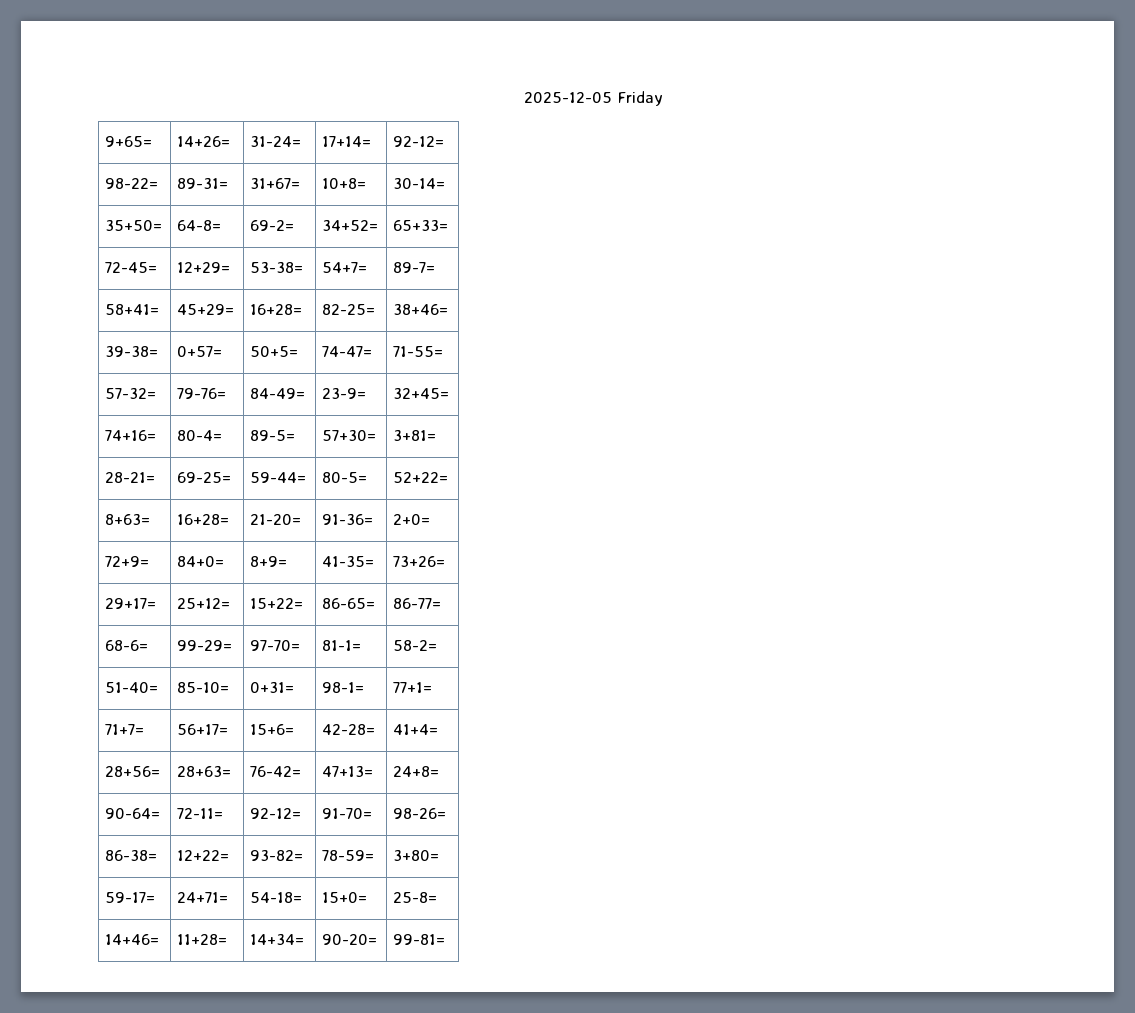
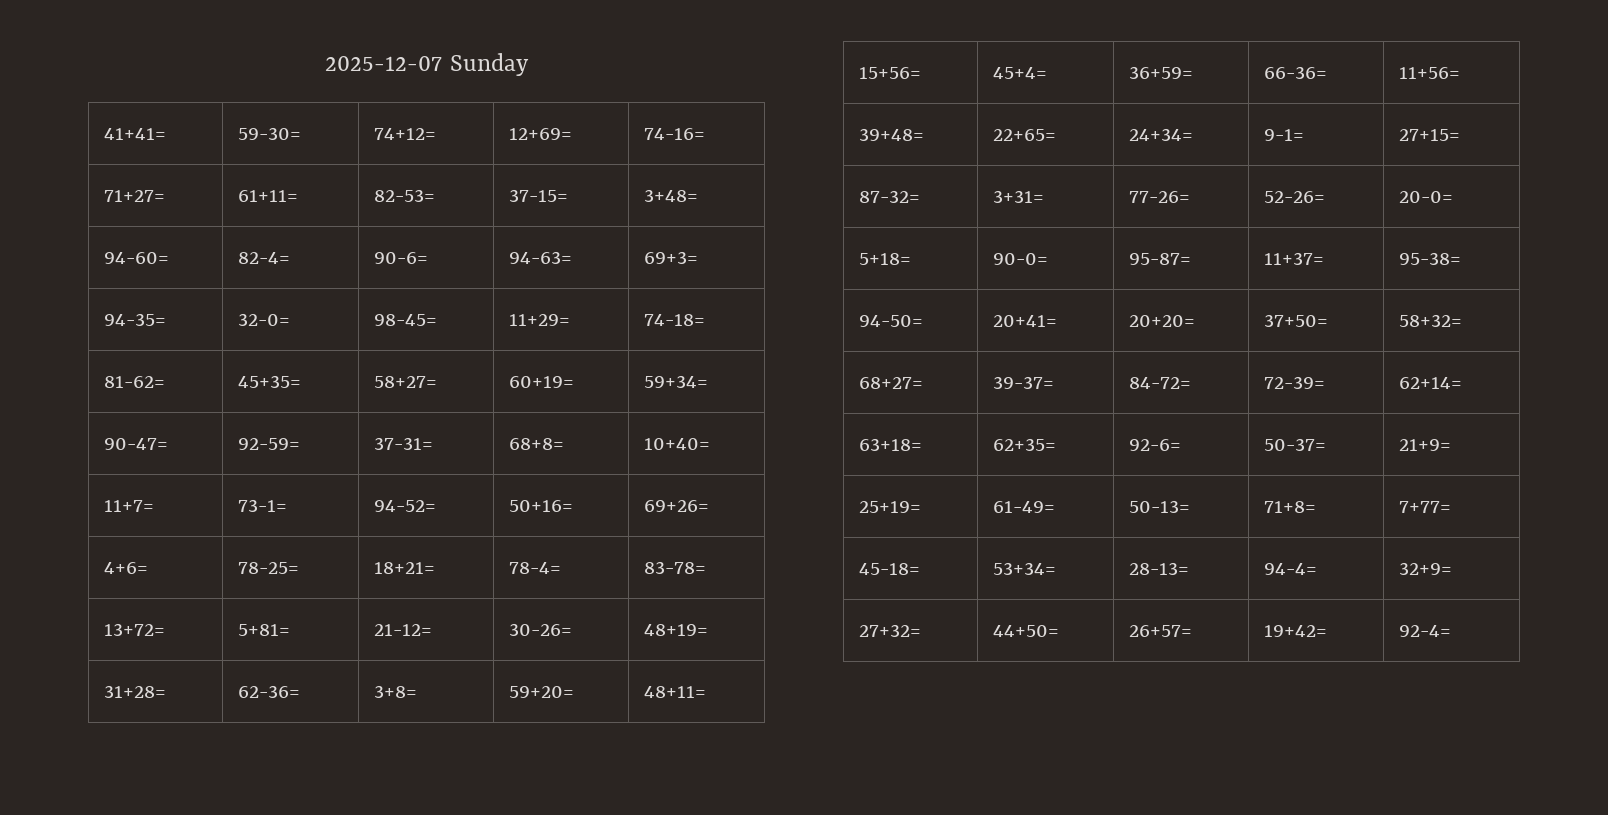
- 2025-12-05 Friday
- 9+65= | 14+26= | 31-24= | 17+14= | 92-12=
- 98-22= | 89-31= | 31+67= | 10+8= | 30-14=
- 35+50= | 64-8= | 69-2= | 34+52= | 65+33=
- 72-45= | 12+29= | 53-38= | 54+7= | 89-7=
- 58+41= | 45+29= | 16+28= | 82-25= | 38+46=
- 39-38= | 0+57= | 50+5= | 74-47= | 71-55=
- 57-32= | 79-76= | 84-49= | 23-9= | 32+45=
- 74+16= | 80-4= | 89-5= | 57+30= | 3+81=
- 28-21= | 69-25= | 59-44= | 80-5= | 52+22=
- 8+63= | 16+28= | 21-20= | 91-36= | 2+0=
- 72+9= | 84+0= | 8+9= | 41-35= | 73+26=
- 29+17= | 25+12= | 15+22= | 86-65= | 86-77=
- 68-6= | 99-29= | 97-70= | 81-1= | 58-2=
- 51-40= | 85-10= | 0+31= | 98-1= | 77+1=
- 71+7= | 56+17= | 15+6= | 42-28= | 41+4=
- 28+56= | 28+63= | 76-42= | 47+13= | 24+8=
- 90-64= | 72-11= | 92-12= | 91-70= | 98-26=
- 86-38= | 12+22= | 93-82= | 78-59= | 3+80=
- 59-17= | 24+71= | 54-18= | 15+0= | 25-8=
- 14+46= | 11+28= | 14+34= | 90-20= | 99-81=
+ 2025-12-07 Sunday
+ 41+41= | 59-30= | 74+12= | 12+69= | 74-16=
+ 71+27= | 61+11= | 82-53= | 37-15= | 3+48=
+ 94-60= | 82-4= | 90-6= | 94-63= | 69+3=
+ 94-35= | 32-0= | 98-45= | 11+29= | 74-18=
+ 81-62= | 45+35= | 58+27= | 60+19= | 59+34=
+ 90-47= | 92-59= | 37-31= | 68+8= | 10+40=
+ 11+7= | 73-1= | 94-52= | 50+16= | 69+26=
+ 4+6= | 78-25= | 18+21= | 78-4= | 83-78=
+ 13+72= | 5+81= | 21-12= | 30-26= | 48+19=
+ 31+28= | 62-36= | 3+8= | 59+20= | 48+11=
+ 15+56= | 45+4= | 36+59= | 66-36= | 11+56=
+ 39+48= | 22+65= | 24+34= | 9-1= | 27+15=
+ 87-32= | 3+31= | 77-26= | 52-26= | 20-0=
+ 5+18= | 90-0= | 95-87= | 11+37= | 95-38=
+ 94-50= | 20+41= | 20+20= | 37+50= | 58+32=
+ 68+27= | 39-37= | 84-72= | 72-39= | 62+14=
+ 63+18= | 62+35= | 92-6= | 50-37= | 21+9=
+ 25+19= | 61-49= | 50-13= | 71+8= | 7+77=
+ 45-18= | 53+34= | 28-13= | 94-4= | 32+9=
+ 27+32= | 44+50= | 26+57= | 19+42= | 92-4=

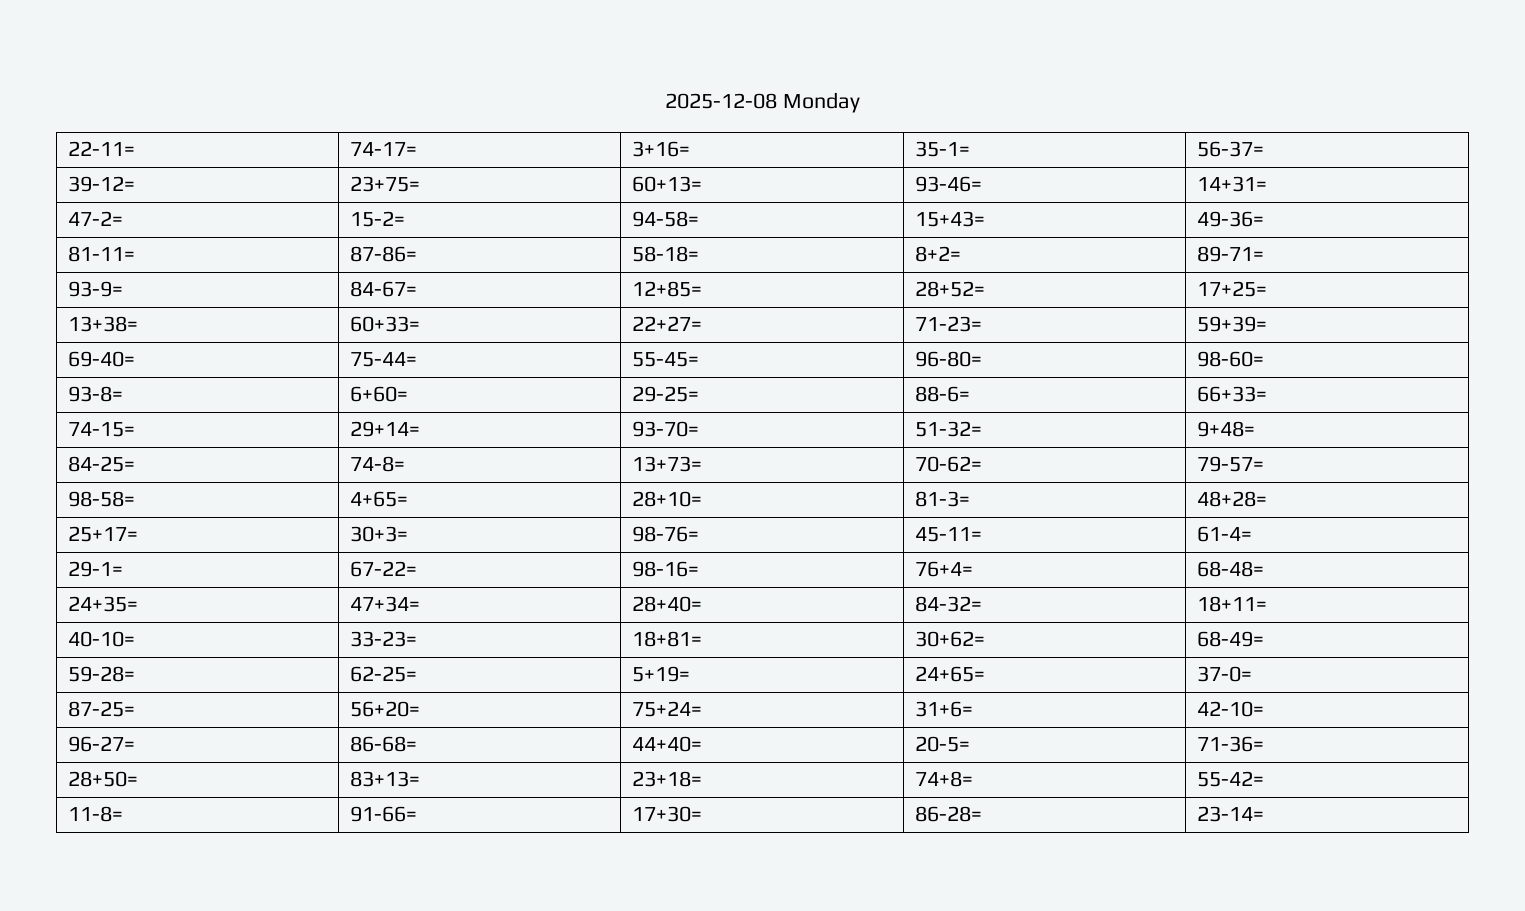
- 2025-12-07 Sunday
- 41+41= | 59-30= | 74+12= | 12+69= | 74-16=
- 71+27= | 61+11= | 82-53= | 37-15= | 3+48=
- 94-60= | 82-4= | 90-6= | 94-63= | 69+3=
- 94-35= | 32-0= | 98-45= | 11+29= | 74-18=
- 81-62= | 45+35= | 58+27= | 60+19= | 59+34=
- 90-47= | 92-59= | 37-31= | 68+8= | 10+40=
- 11+7= | 73-1= | 94-52= | 50+16= | 69+26=
- 4+6= | 78-25= | 18+21= | 78-4= | 83-78=
- 13+72= | 5+81= | 21-12= | 30-26= | 48+19=
- 31+28= | 62-36= | 3+8= | 59+20= | 48+11=
- 15+56= | 45+4= | 36+59= | 66-36= | 11+56=
- 39+48= | 22+65= | 24+34= | 9-1= | 27+15=
- 87-32= | 3+31= | 77-26= | 52-26= | 20-0=
- 5+18= | 90-0= | 95-87= | 11+37= | 95-38=
- 94-50= | 20+41= | 20+20= | 37+50= | 58+32=
- 68+27= | 39-37= | 84-72= | 72-39= | 62+14=
- 63+18= | 62+35= | 92-6= | 50-37= | 21+9=
- 25+19= | 61-49= | 50-13= | 71+8= | 7+77=
- 45-18= | 53+34= | 28-13= | 94-4= | 32+9=
- 27+32= | 44+50= | 26+57= | 19+42= | 92-4=
+ 2025-12-08 Monday
+ 22-11= | 74-17= | 3+16= | 35-1= | 56-37=
+ 39-12= | 23+75= | 60+13= | 93-46= | 14+31=
+ 47-2= | 15-2= | 94-58= | 15+43= | 49-36=
+ 81-11= | 87-86= | 58-18= | 8+2= | 89-71=
+ 93-9= | 84-67= | 12+85= | 28+52= | 17+25=
+ 13+38= | 60+33= | 22+27= | 71-23= | 59+39=
+ 69-40= | 75-44= | 55-45= | 96-80= | 98-60=
+ 93-8= | 6+60= | 29-25= | 88-6= | 66+33=
+ 74-15= | 29+14= | 93-70= | 51-32= | 9+48=
+ 84-25= | 74-8= | 13+73= | 70-62= | 79-57=
+ 98-58= | 4+65= | 28+10= | 81-3= | 48+28=
+ 25+17= | 30+3= | 98-76= | 45-11= | 61-4=
+ 29-1= | 67-22= | 98-16= | 76+4= | 68-48=
+ 24+35= | 47+34= | 28+40= | 84-32= | 18+11=
+ 40-10= | 33-23= | 18+81= | 30+62= | 68-49=
+ 59-28= | 62-25= | 5+19= | 24+65= | 37-0=
+ 87-25= | 56+20= | 75+24= | 31+6= | 42-10=
+ 96-27= | 86-68= | 44+40= | 20-5= | 71-36=
+ 28+50= | 83+13= | 23+18= | 74+8= | 55-42=
+ 11-8= | 91-66= | 17+30= | 86-28= | 23-14=

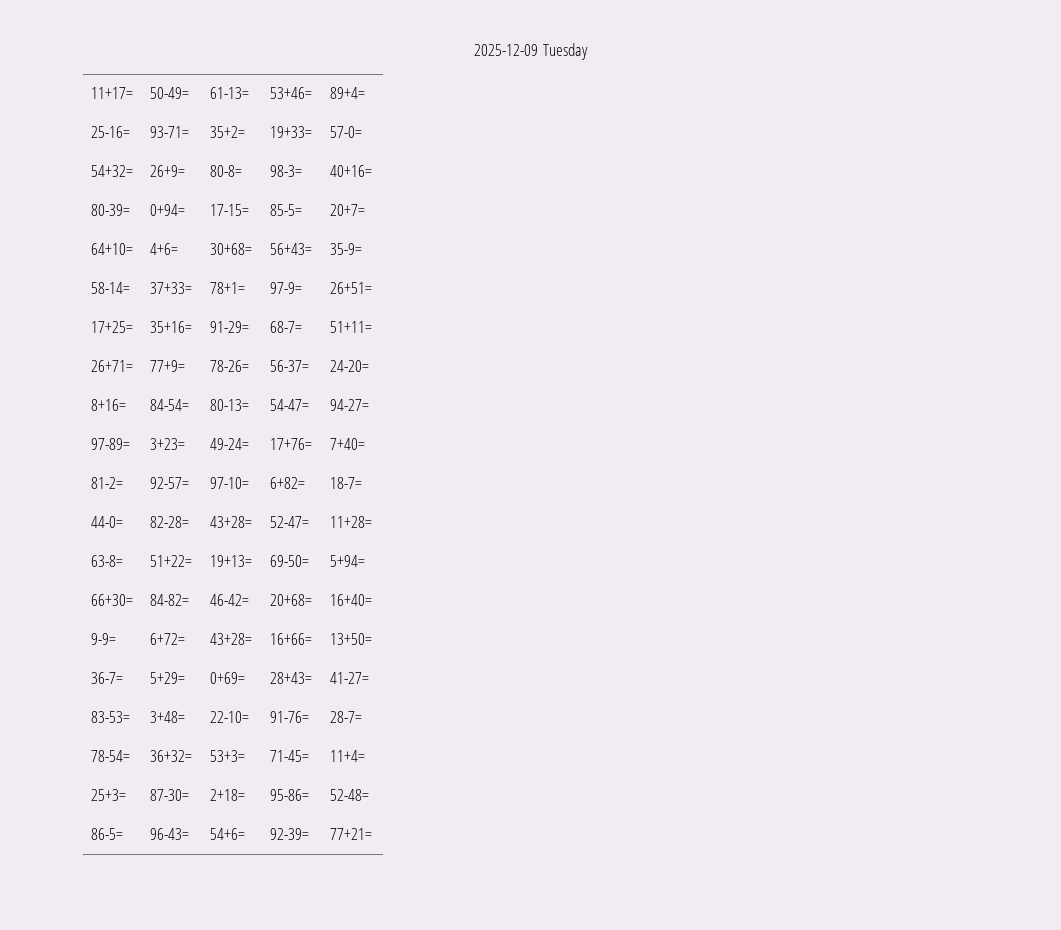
- 2025-12-08 Monday
- 22-11= | 74-17= | 3+16= | 35-1= | 56-37=
- 39-12= | 23+75= | 60+13= | 93-46= | 14+31=
- 47-2= | 15-2= | 94-58= | 15+43= | 49-36=
- 81-11= | 87-86= | 58-18= | 8+2= | 89-71=
- 93-9= | 84-67= | 12+85= | 28+52= | 17+25=
- 13+38= | 60+33= | 22+27= | 71-23= | 59+39=
- 69-40= | 75-44= | 55-45= | 96-80= | 98-60=
- 93-8= | 6+60= | 29-25= | 88-6= | 66+33=
- 74-15= | 29+14= | 93-70= | 51-32= | 9+48=
- 84-25= | 74-8= | 13+73= | 70-62= | 79-57=
- 98-58= | 4+65= | 28+10= | 81-3= | 48+28=
- 25+17= | 30+3= | 98-76= | 45-11= | 61-4=
- 29-1= | 67-22= | 98-16= | 76+4= | 68-48=
- 24+35= | 47+34= | 28+40= | 84-32= | 18+11=
- 40-10= | 33-23= | 18+81= | 30+62= | 68-49=
- 59-28= | 62-25= | 5+19= | 24+65= | 37-0=
- 87-25= | 56+20= | 75+24= | 31+6= | 42-10=
- 96-27= | 86-68= | 44+40= | 20-5= | 71-36=
- 28+50= | 83+13= | 23+18= | 74+8= | 55-42=
- 11-8= | 91-66= | 17+30= | 86-28= | 23-14=
+ 2025-12-09 Tuesday
+ 11+17= | 50-49= | 61-13= | 53+46= | 89+4=
+ 25-16= | 93-71= | 35+2= | 19+33= | 57-0=
+ 54+32= | 26+9= | 80-8= | 98-3= | 40+16=
+ 80-39= | 0+94= | 17-15= | 85-5= | 20+7=
+ 64+10= | 4+6= | 30+68= | 56+43= | 35-9=
+ 58-14= | 37+33= | 78+1= | 97-9= | 26+51=
+ 17+25= | 35+16= | 91-29= | 68-7= | 51+11=
+ 26+71= | 77+9= | 78-26= | 56-37= | 24-20=
+ 8+16= | 84-54= | 80-13= | 54-47= | 94-27=
+ 97-89= | 3+23= | 49-24= | 17+76= | 7+40=
+ 81-2= | 92-57= | 97-10= | 6+82= | 18-7=
+ 44-0= | 82-28= | 43+28= | 52-47= | 11+28=
+ 63-8= | 51+22= | 19+13= | 69-50= | 5+94=
+ 66+30= | 84-82= | 46-42= | 20+68= | 16+40=
+ 9-9= | 6+72= | 43+28= | 16+66= | 13+50=
+ 36-7= | 5+29= | 0+69= | 28+43= | 41-27=
+ 83-53= | 3+48= | 22-10= | 91-76= | 28-7=
+ 78-54= | 36+32= | 53+3= | 71-45= | 11+4=
+ 25+3= | 87-30= | 2+18= | 95-86= | 52-48=
+ 86-5= | 96-43= | 54+6= | 92-39= | 77+21=

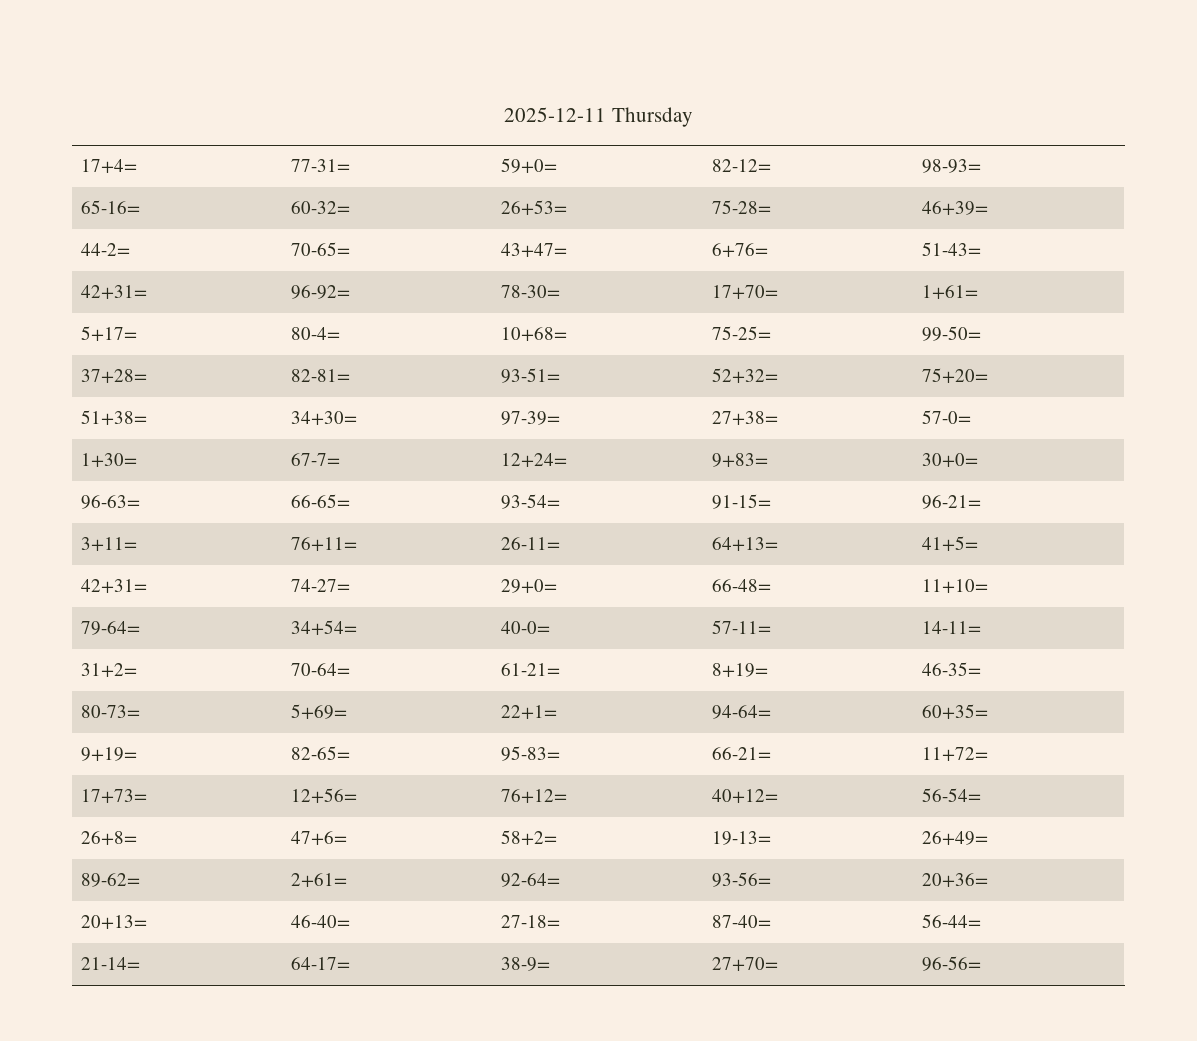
- 2025-12-09 Tuesday
- 11+17= | 50-49= | 61-13= | 53+46= | 89+4=
- 25-16= | 93-71= | 35+2= | 19+33= | 57-0=
- 54+32= | 26+9= | 80-8= | 98-3= | 40+16=
- 80-39= | 0+94= | 17-15= | 85-5= | 20+7=
- 64+10= | 4+6= | 30+68= | 56+43= | 35-9=
- 58-14= | 37+33= | 78+1= | 97-9= | 26+51=
- 17+25= | 35+16= | 91-29= | 68-7= | 51+11=
- 26+71= | 77+9= | 78-26= | 56-37= | 24-20=
- 8+16= | 84-54= | 80-13= | 54-47= | 94-27=
- 97-89= | 3+23= | 49-24= | 17+76= | 7+40=
- 81-2= | 92-57= | 97-10= | 6+82= | 18-7=
- 44-0= | 82-28= | 43+28= | 52-47= | 11+28=
- 63-8= | 51+22= | 19+13= | 69-50= | 5+94=
- 66+30= | 84-82= | 46-42= | 20+68= | 16+40=
- 9-9= | 6+72= | 43+28= | 16+66= | 13+50=
- 36-7= | 5+29= | 0+69= | 28+43= | 41-27=
- 83-53= | 3+48= | 22-10= | 91-76= | 28-7=
- 78-54= | 36+32= | 53+3= | 71-45= | 11+4=
- 25+3= | 87-30= | 2+18= | 95-86= | 52-48=
- 86-5= | 96-43= | 54+6= | 92-39= | 77+21=
+ 2025-12-11 Thursday
+ 17+4= | 77-31= | 59+0= | 82-12= | 98-93=
+ 65-16= | 60-32= | 26+53= | 75-28= | 46+39=
+ 44-2= | 70-65= | 43+47= | 6+76= | 51-43=
+ 42+31= | 96-92= | 78-30= | 17+70= | 1+61=
+ 5+17= | 80-4= | 10+68= | 75-25= | 99-50=
+ 37+28= | 82-81= | 93-51= | 52+32= | 75+20=
+ 51+38= | 34+30= | 97-39= | 27+38= | 57-0=
+ 1+30= | 67-7= | 12+24= | 9+83= | 30+0=
+ 96-63= | 66-65= | 93-54= | 91-15= | 96-21=
+ 3+11= | 76+11= | 26-11= | 64+13= | 41+5=
+ 42+31= | 74-27= | 29+0= | 66-48= | 11+10=
+ 79-64= | 34+54= | 40-0= | 57-11= | 14-11=
+ 31+2= | 70-64= | 61-21= | 8+19= | 46-35=
+ 80-73= | 5+69= | 22+1= | 94-64= | 60+35=
+ 9+19= | 82-65= | 95-83= | 66-21= | 11+72=
+ 17+73= | 12+56= | 76+12= | 40+12= | 56-54=
+ 26+8= | 47+6= | 58+2= | 19-13= | 26+49=
+ 89-62= | 2+61= | 92-64= | 93-56= | 20+36=
+ 20+13= | 46-40= | 27-18= | 87-40= | 56-44=
+ 21-14= | 64-17= | 38-9= | 27+70= | 96-56=

